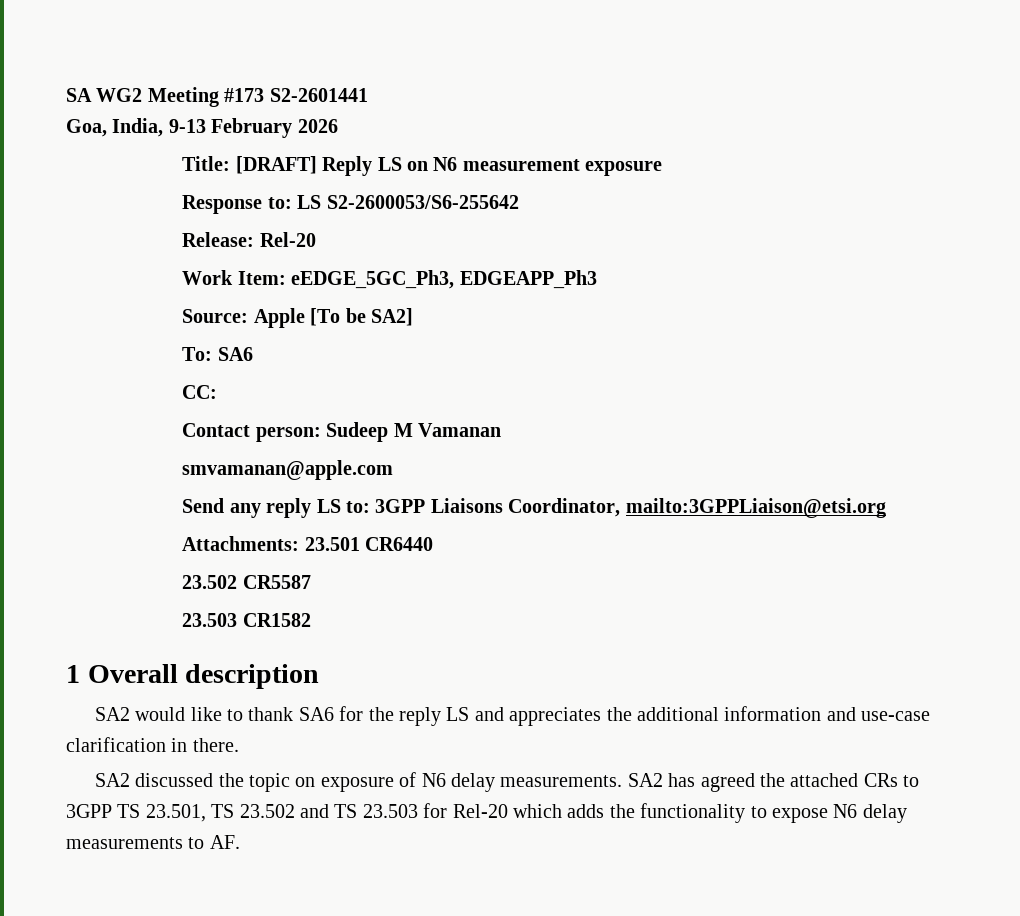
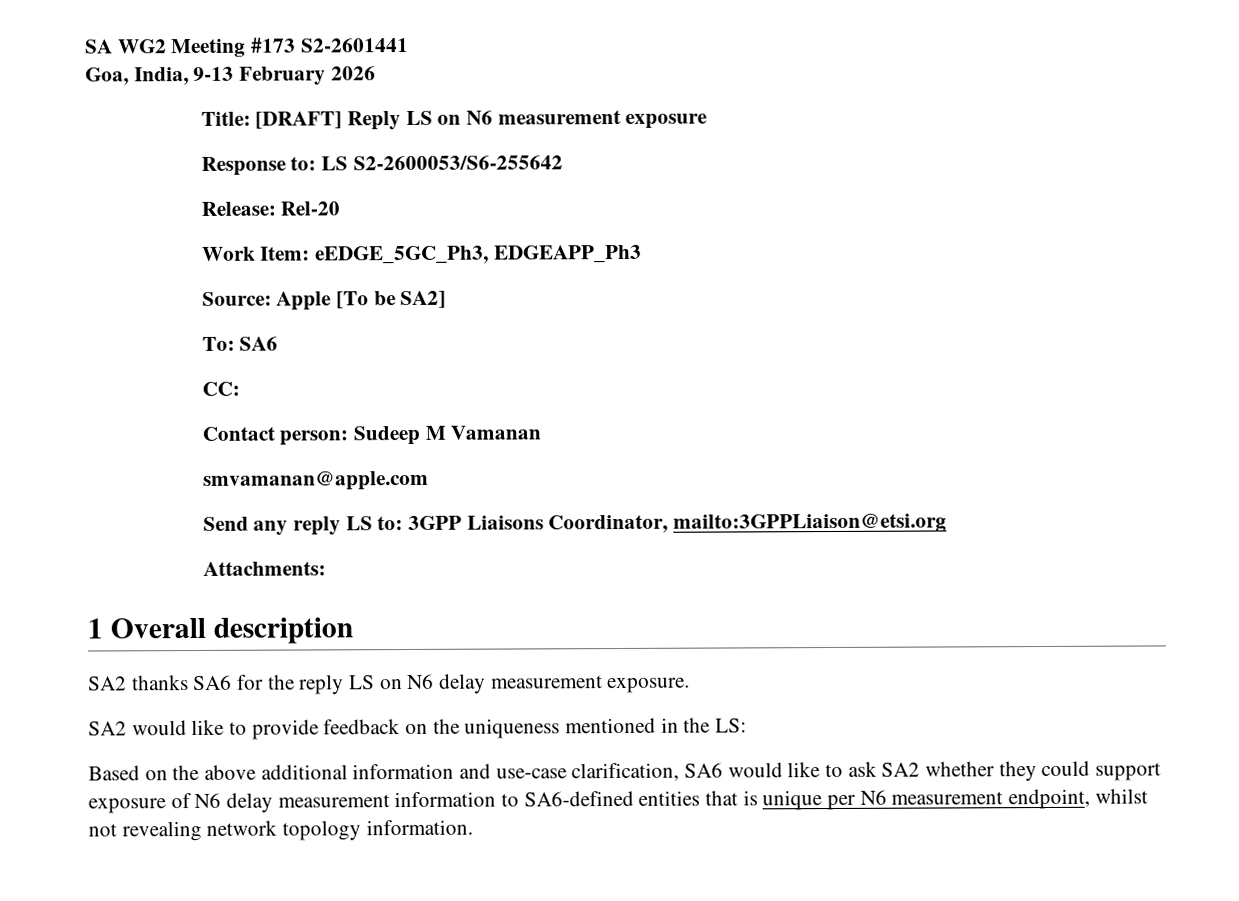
- Attachments: 23.501 CR6440
- 23.502 CR5587
- 23.503 CR1582
+ Attachments:
- SA2 would like to thank SA6 for the reply LS and appreciates the additional information and use-case clarification in there.
- SA2 discussed the topic on exposure of N6 delay measurements. SA2 has agreed the attached CRs to 3GPP TS 23.501, TS 23.502 and TS 23.503 for Rel-20 which adds the functionality to expose N6 delay measurements to AF.
+ SA2 thanks SA6 for the reply LS on N6 delay measurement exposure.
+ SA2 would like to provide feedback on the uniqueness mentioned in the LS:
+ Based on the above additional information and use-case clarification, SA6 would like to ask SA2 whether they could support exposure of N6 delay measurement information to SA6-defined entities that is unique per N6 measurement endpoint, whilst not revealing network topology information.

